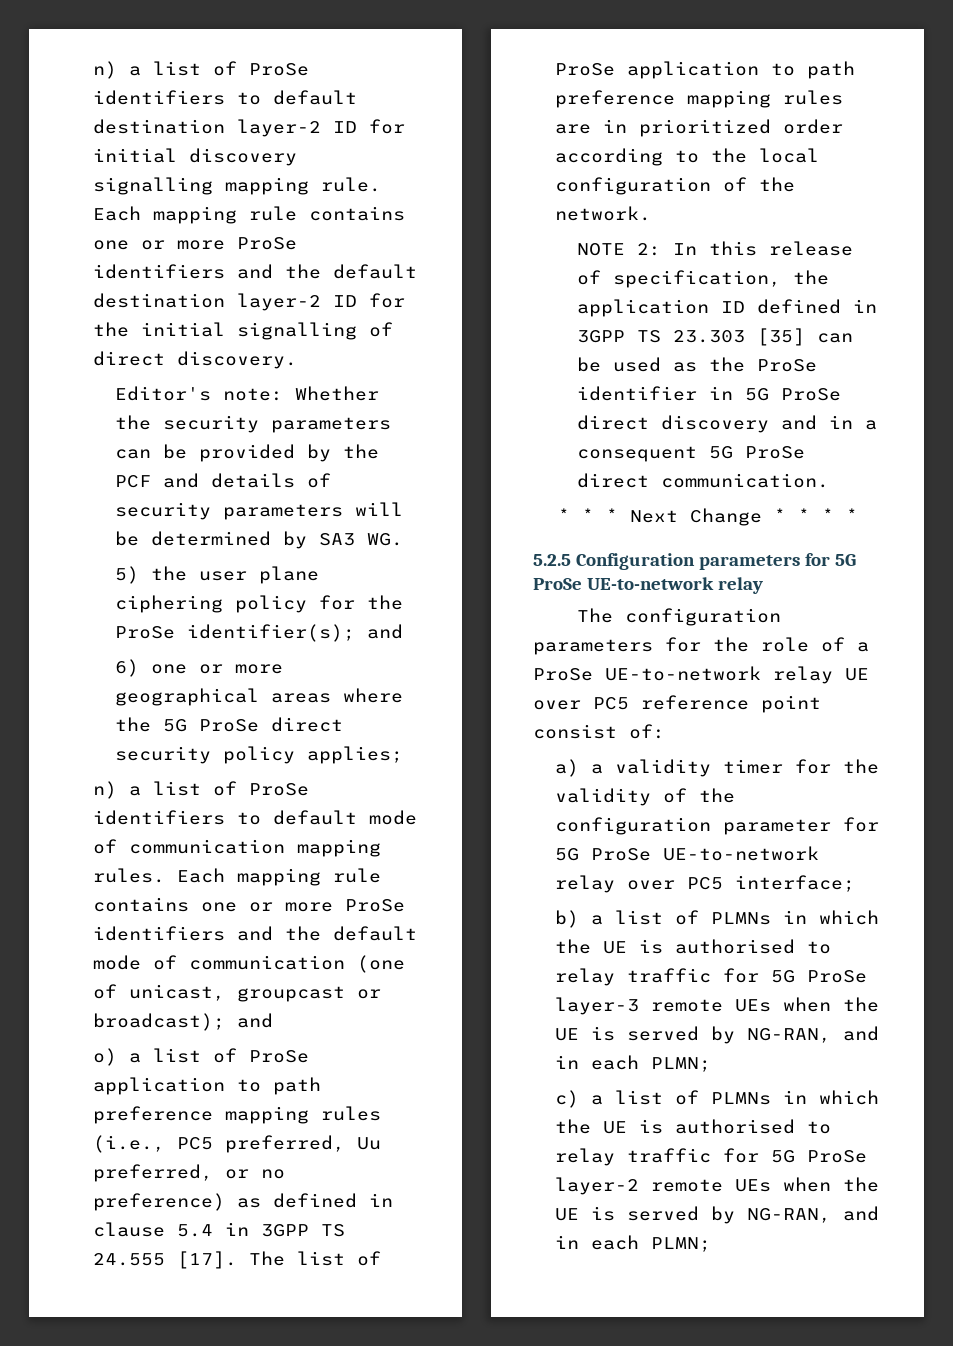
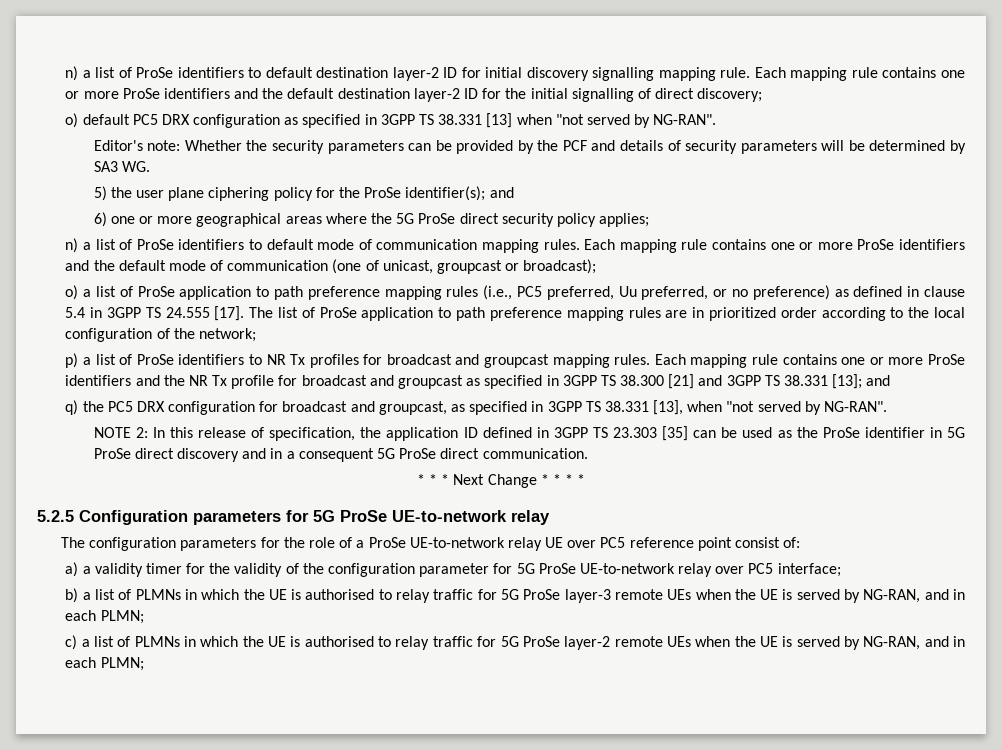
- Each mapping rule contains one or more ProSe identifiers and the default destination layer-2 ID for the initial signalling of direct discovery.
+ Each mapping rule contains one or more ProSe identifiers and the default destination layer-2 ID for the initial signalling of direct discovery;
+ o) default PC5 DRX configuration as specified in 3GPP TS 38.331 [13] when "not served by NG-RAN".
- Each mapping rule contains one or more ProSe identifiers and the default mode of communication (one of unicast, groupcast or broadcast); and
+ Each mapping rule contains one or more ProSe identifiers and the default mode of communication (one of unicast, groupcast or broadcast);
- The list of ProSe application to path preference mapping rules are in prioritized order according to the local configuration of the network.
+ The list of ProSe application to path preference mapping rules are in prioritized order according to the local configuration of the network;
+ p) a list of ProSe identifiers to NR Tx profiles for broadcast and groupcast mapping rules. Each mapping rule contains one or more ProSe identifiers and the NR Tx profile for broadcast and groupcast as specified in 3GPP TS 38.300 [21] and 3GPP TS 38.331 [13]; and
+ q) the PC5 DRX configuration for broadcast and groupcast, as specified in 3GPP TS 38.331 [13], when "not served by NG-RAN".

